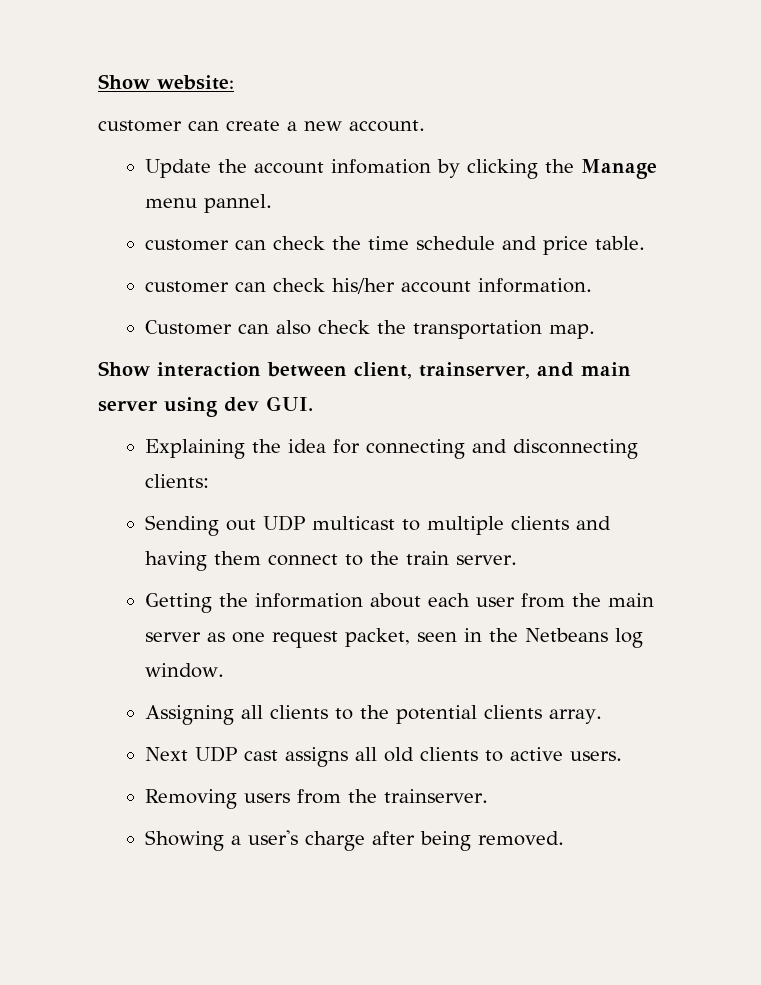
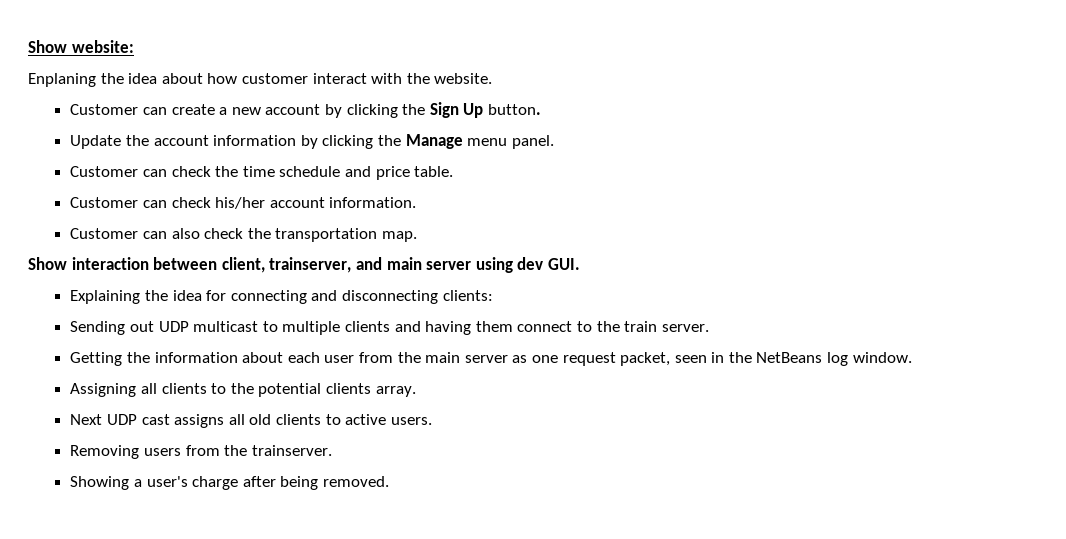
- customer can create a new account.
+ Enplaning the idea about how customer interact with the website.
+ Customer can create a new account by clicking the Sign Up button.
- Update the account infomation by clicking the Manage menu pannel.
- customer can check the time schedule and price table.
+ Update the account information by clicking the Manage menu panel.
+ Customer can check the time schedule and price table.
- customer can check his/her account information.
+ Customer can check his/her account information.
- Getting the information about each user from the main server as one request packet, seen in the Netbeans log window.
+ Getting the information about each user from the main server as one request packet, seen in the NetBeans log window.

